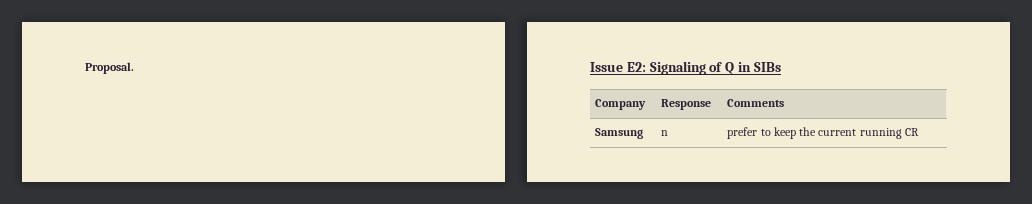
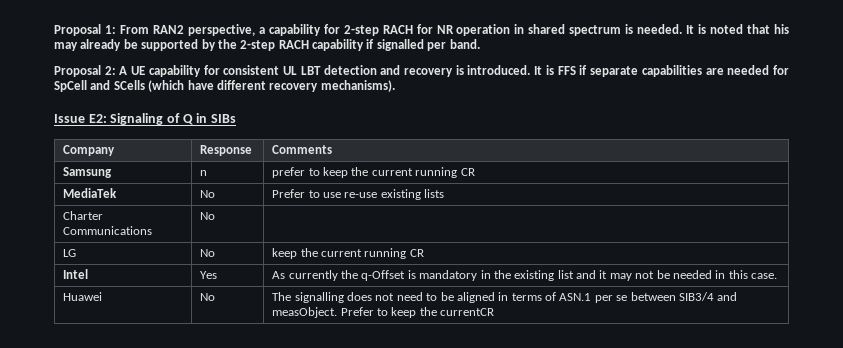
- Proposal.
+ Proposal 1: From RAN2 perspective, a capability for 2-step RACH for NR operation in shared spectrum is needed. It is noted that his may already be supported by the 2-step RACH capability if signalled per band.
+ Proposal 2: A UE capability for consistent UL LBT detection and recovery is introduced. It is FFS if separate capabilities are needed for SpCell and SCells (which have different recovery mechanisms).
+ MediaTek | No | Prefer to use re-use existing lists
+ Charter Communications | No |
+ LG | No | keep the current running CR
+ Intel | Yes | As currently the q-Offset is mandatory in the existing list and it may not be needed in this case.
+ Huawei | No | The signalling does not need to be aligned in terms of ASN.1 per se between SIB3/4 and measObject. Prefer to keep the currentCR

